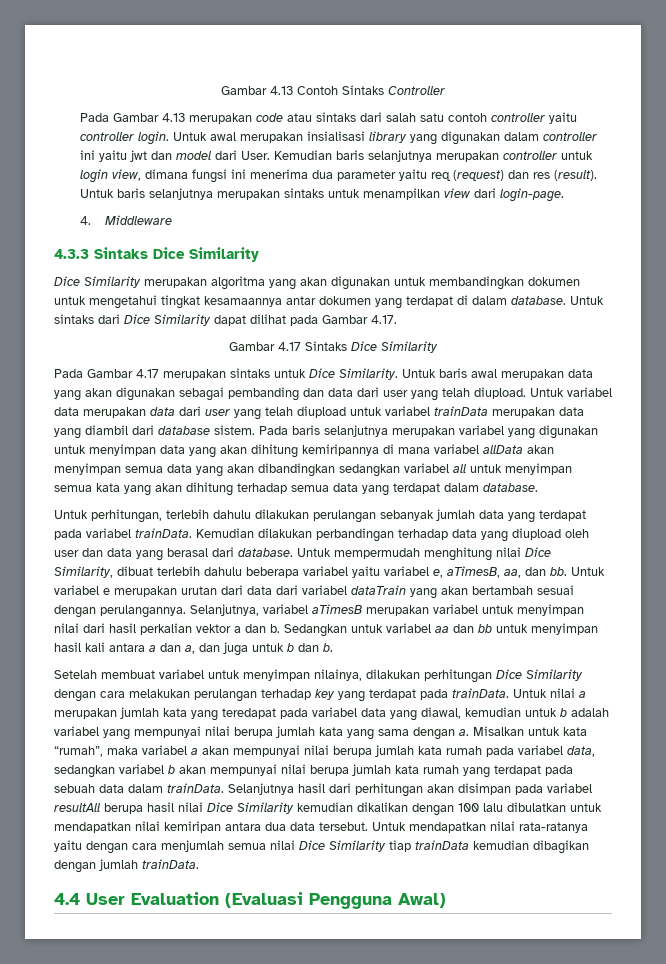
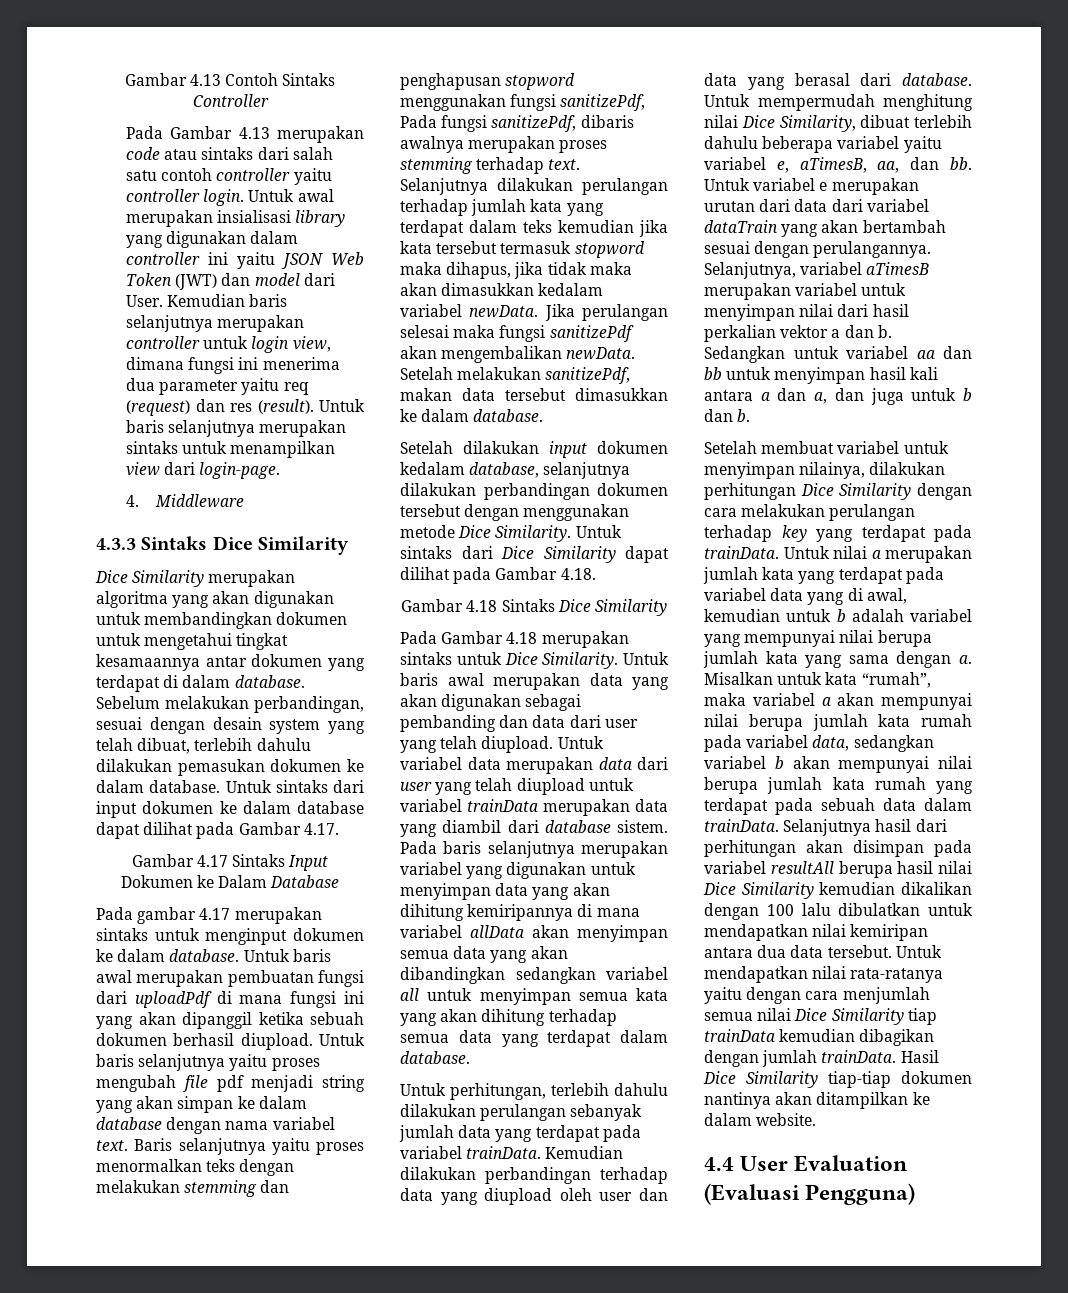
- Untuk awal merupakan insialisasi library yang digunakan dalam controller ini yaitu jwt dan model dari User.
+ Untuk awal merupakan insialisasi library yang digunakan dalam controller ini yaitu JSON Web Token (JWT) dan model dari User.
+ Sebelum melakukan perbandingan, sesuai dengan desain system yang telah dibuat, terlebih dahulu dilakukan pemasukan dokumen ke dalam database. Untuk sintaks dari input dokumen ke dalam database dapat dilihat pada Gambar 4.17.
+ Gambar 4.17 Sintaks Input Dokumen ke Dalam Database
+ Pada gambar 4.17 merupakan sintaks untuk menginput dokumen ke dalam database. Untuk baris awal merupakan pembuatan fungsi dari uploadPdf di mana fungsi ini yang akan dipanggil ketika sebuah dokumen berhasil diupload. Untuk baris selanjutnya yaitu proses mengubah file pdf menjadi string yang akan simpan ke dalam database dengan nama variabel text. Baris selanjutnya yaitu proses menormalkan teks dengan melakukan stemming dan penghapusan stopword menggunakan fungsi sanitizePdf, Pada fungsi sanitizePdf, dibaris awalnya merupakan proses stemming terhadap text. Selanjutnya dilakukan perulangan terhadap jumlah kata yang terdapat dalam teks kemudian jika kata tersebut termasuk stopword maka dihapus, jika tidak maka akan dimasukkan kedalam variabel newData. Jika perulangan selesai maka fungsi sanitizePdf akan mengembalikan newData. Setelah melakukan sanitizePdf, makan data tersebut dimasukkan ke dalam database.
+ Setelah dilakukan input dokumen kedalam database, selanjutnya dilakukan perbandingan dokumen tersebut dengan menggunakan metode Dice Similarity.
- Untuk sintaks dari Dice Similarity dapat dilihat pada Gambar 4.17.
- Gambar 4.17 Sintaks Dice Similarity
+ Untuk sintaks dari Dice Similarity dapat dilihat pada Gambar 4.18.
+ Gambar 4.18 Sintaks Dice Similarity
- Pada Gambar 4.17 merupakan sintaks untuk Dice Similarity.
+ Pada Gambar 4.18 merupakan sintaks untuk Dice Similarity.
- Untuk nilai a merupakan jumlah kata yang teredapat pada variabel data yang diawal, kemudian untuk b adalah variabel yang mempunyai nilai berupa jumlah kata yang sama dengan a.
+ Untuk nilai a merupakan jumlah kata yang terdapat pada variabel data yang di awal, kemudian untuk b adalah variabel yang mempunyai nilai berupa jumlah kata yang sama dengan a.
+ Hasil Dice Similarity tiap-tiap dokumen nantinya akan ditampilkan ke dalam website.
- 4.4 User Evaluation (Evaluasi Pengguna Awal)
+ 4.4 User Evaluation (Evaluasi Pengguna)

